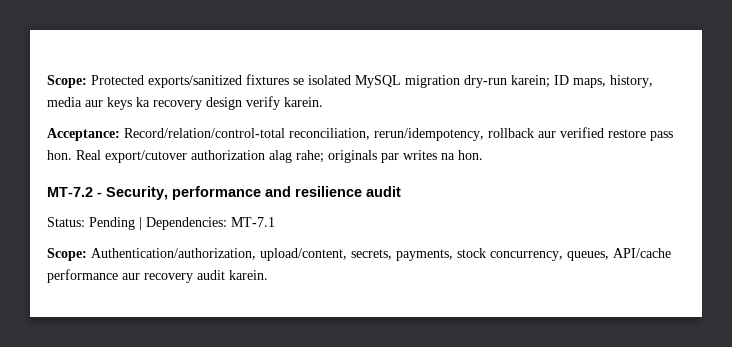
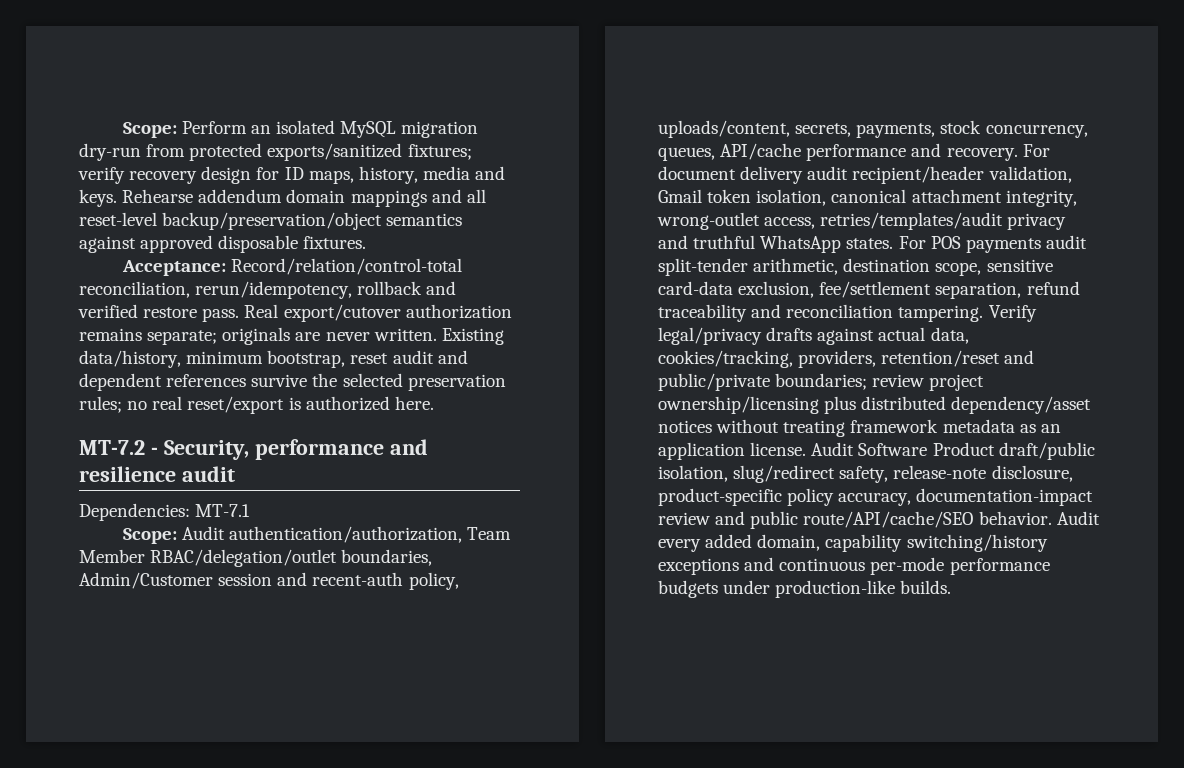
- Scope: Protected exports/sanitized fixtures se isolated MySQL migration dry-run karein; ID maps, history, media aur keys ka recovery design verify karein.
+ Scope: Perform an isolated MySQL migration dry-run from protected exports/sanitized fixtures; verify recovery design for ID maps, history, media and keys. Rehearse addendum domain mappings and all reset-level backup/preservation/object semantics against approved disposable fixtures.
- Acceptance: Record/relation/control-total reconciliation, rerun/idempotency, rollback aur verified restore pass hon.
+ Acceptance: Record/relation/control-total reconciliation, rerun/idempotency, rollback and verified restore pass.
- Real export/cutover authorization alag rahe; originals par writes na hon.
+ Real export/cutover authorization remains separate; originals are never written. Existing data/history, minimum bootstrap, reset audit and dependent references survive the selected preservation rules; no real reset/export is authorized here.
- Status: Pending | Dependencies: MT-7.1
+ Dependencies: MT-7.1
- Scope: Authentication/authorization, upload/content, secrets, payments, stock concurrency, queues, API/cache performance aur recovery audit karein.
+ Scope: Audit authentication/authorization, Team Member RBAC/delegation/outlet boundaries, Admin/Customer session and recent-auth policy, uploads/content, secrets, payments, stock concurrency, queues, API/cache performance and recovery. For document delivery audit recipient/header validation, Gmail token isolation, canonical attachment integrity, wrong-outlet access, retries/templates/audit privacy and truthful WhatsApp states. For POS payments audit split-tender arithmetic, destination scope, sensitive card-data exclusion, fee/settlement separation, refund traceability and reconciliation tampering. Verify legal/privacy drafts against actual data, cookies/tracking, providers, retention/reset and public/private boundaries; review project ownership/licensing plus distributed dependency/asset notices without treating framework metadata as an application license. Audit Software Product draft/public isolation, slug/redirect safety, release-note disclosure, product-specific policy accuracy, documentation-impact review and public route/API/cache/SEO behavior. Audit every added domain, capability switching/history exceptions and continuous per-mode performance budgets under production-like builds.

